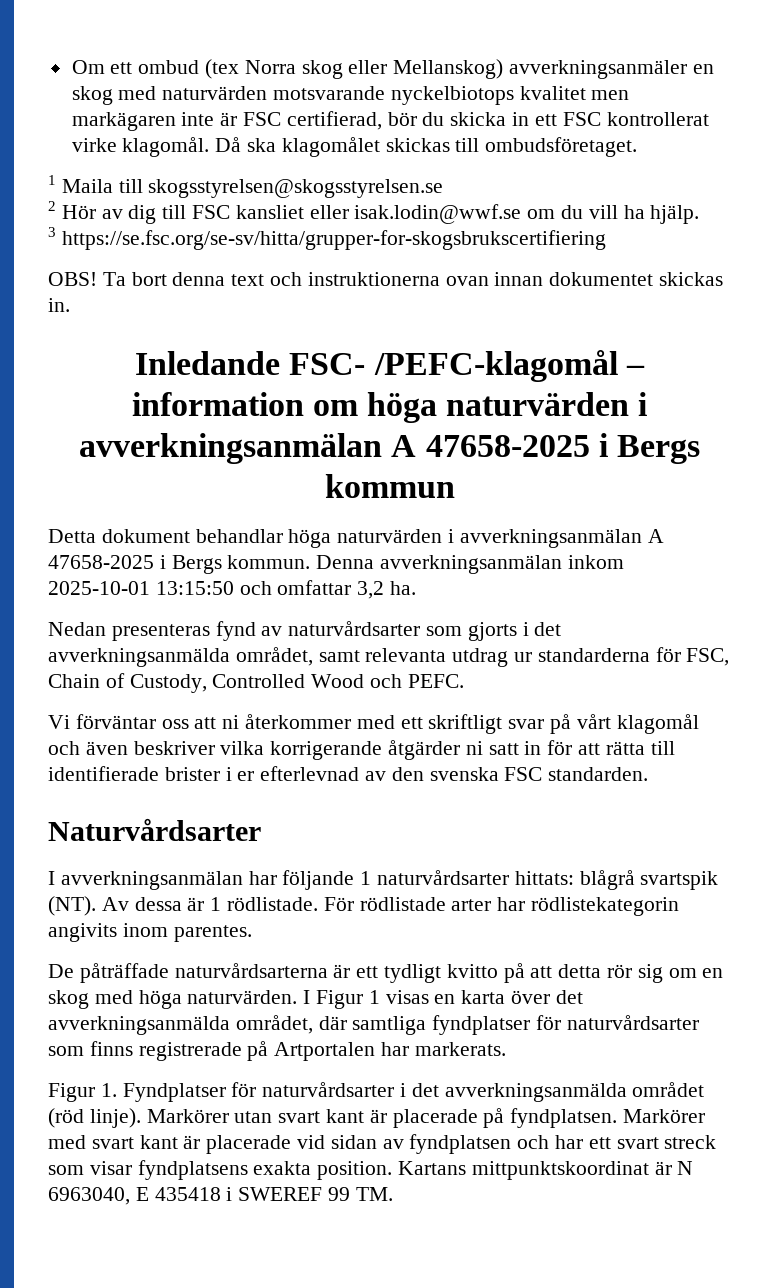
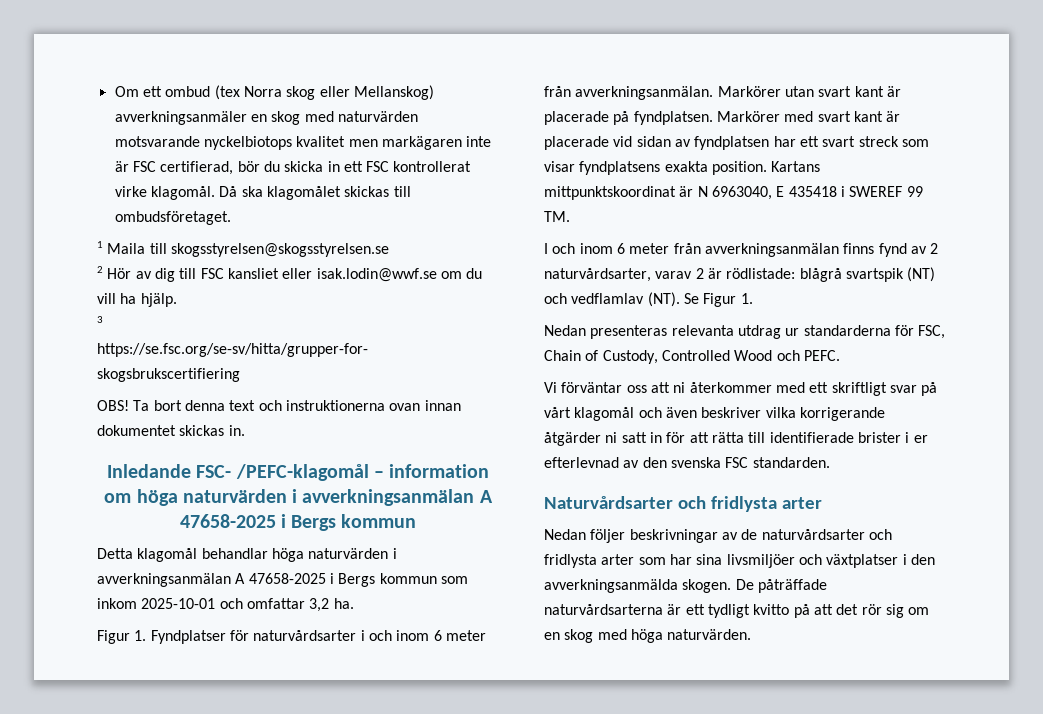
- Detta dokument behandlar höga naturvärden i avverkningsanmälan A 47658-2025 i Bergs kommun. Denna avverkningsanmälan inkom 2025-10-01 13:15:50 och omfattar 3,2 ha.
+ Detta klagomål behandlar höga naturvärden i avverkningsanmälan A 47658-2025 i Bergs kommun som inkom 2025-10-01 och omfattar 3,2 ha.
- Nedan presenteras fynd av naturvårdsarter som gjorts i det avverkningsanmälda området, samt relevanta utdrag ur standarderna för FSC, Chain of Custody, Controlled Wood och PEFC.
+ Figur 1. Fyndplatser för naturvårdsarter i och inom 6 meter från avverkningsanmälan. Markörer utan svart kant är placerade på fyndplatsen. Markörer med svart kant är placerade vid sidan av fyndplatsen har ett svart streck som visar fyndplatsens exakta position. Kartans mittpunktskoordinat är N 6963040, E 435418 i SWEREF 99 TM.
+ I och inom 6 meter från avverkningsanmälan finns fynd av 2 naturvårdsarter, varav 2 är rödlistade: blågrå svartspik (NT) och vedflamlav (NT). Se Figur 1.
+ Nedan presenteras relevanta utdrag ur standarderna för FSC, Chain of Custody, Controlled Wood och PEFC.
- Naturvårdsarter
- I avverkningsanmälan har följande 1 naturvårdsarter hittats: blågrå svartspik (NT). Av dessa är 1 rödlistade. För rödlistade arter har rödlistekategorin angivits inom parentes.
- De påträffade naturvårdsarterna är ett tydligt kvitto på att detta rör sig om en skog med höga naturvärden. I Figur 1 visas en karta över det avverkningsanmälda området, där samtliga fyndplatser för naturvårdsarter som finns registrerade på Artportalen har markerats.
- Figur 1. Fyndplatser för naturvårdsarter i det avverkningsanmälda området (röd linje). Markörer utan svart kant är placerade på fyndplatsen. Markörer med svart kant är placerade vid sidan av fyndplatsen och har ett svart streck som visar fyndplatsens exakta position. Kartans mittpunktskoordinat är N 6963040, E 435418 i SWEREF 99 TM.
+ Naturvårdsarter och fridlysta arter
+ Nedan följer beskrivningar av de naturvårdsarter och fridlysta arter som har sina livsmiljöer och växtplatser i den avverkningsanmälda skogen. De påträffade naturvårdsarterna är ett tydligt kvitto på att det rör sig om en skog med höga naturvärden.

